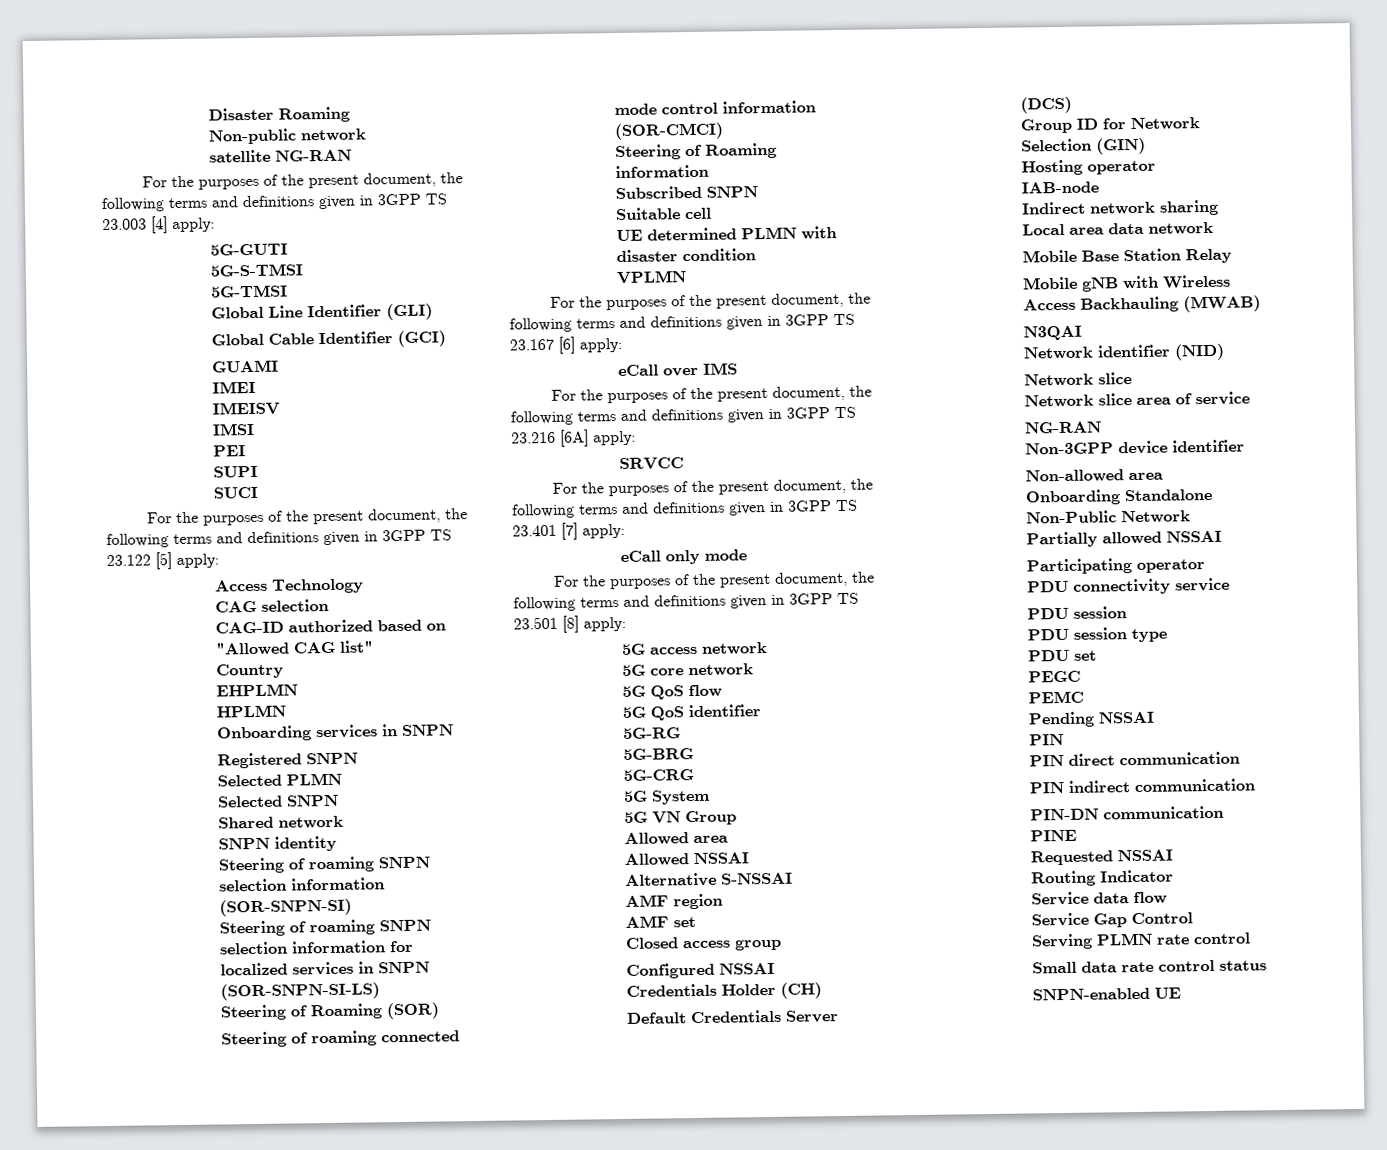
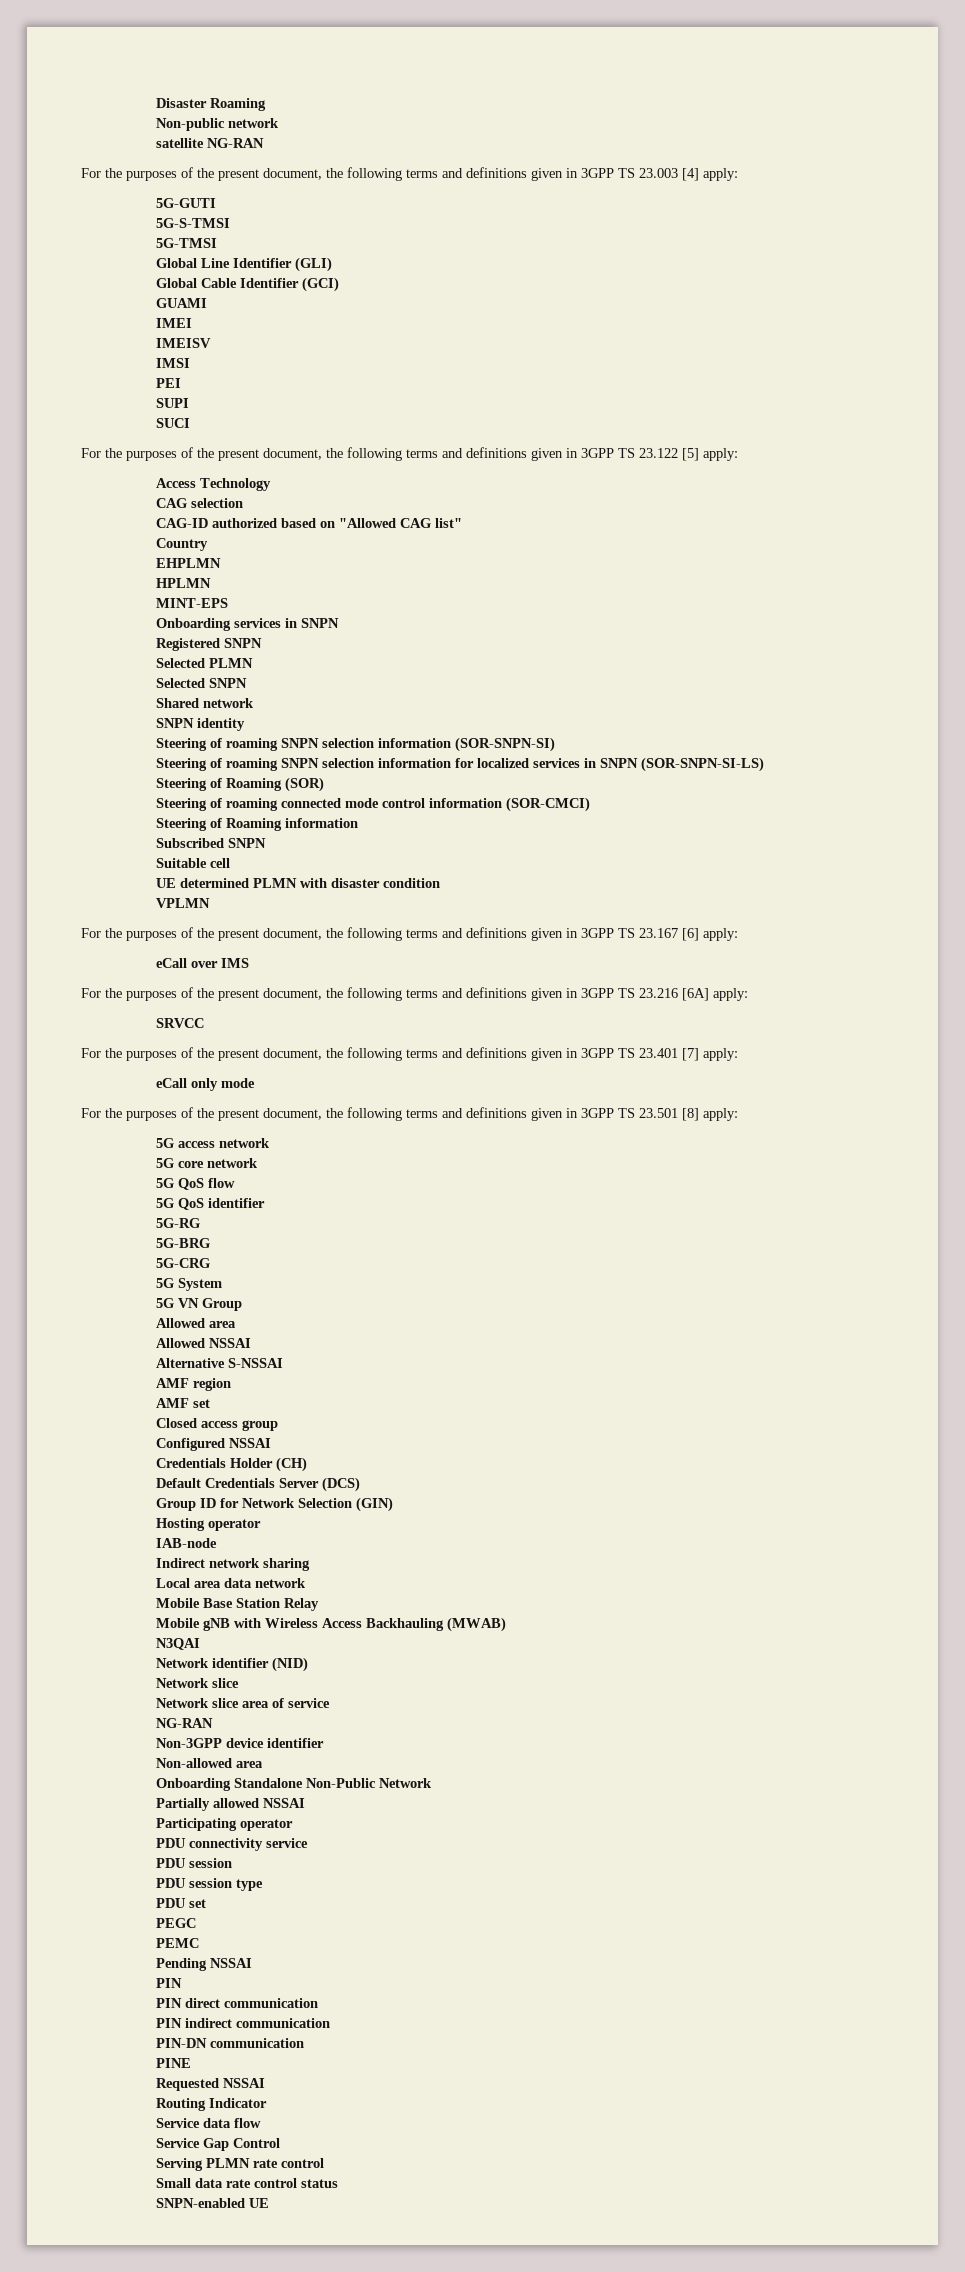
+ MINT-EPS

